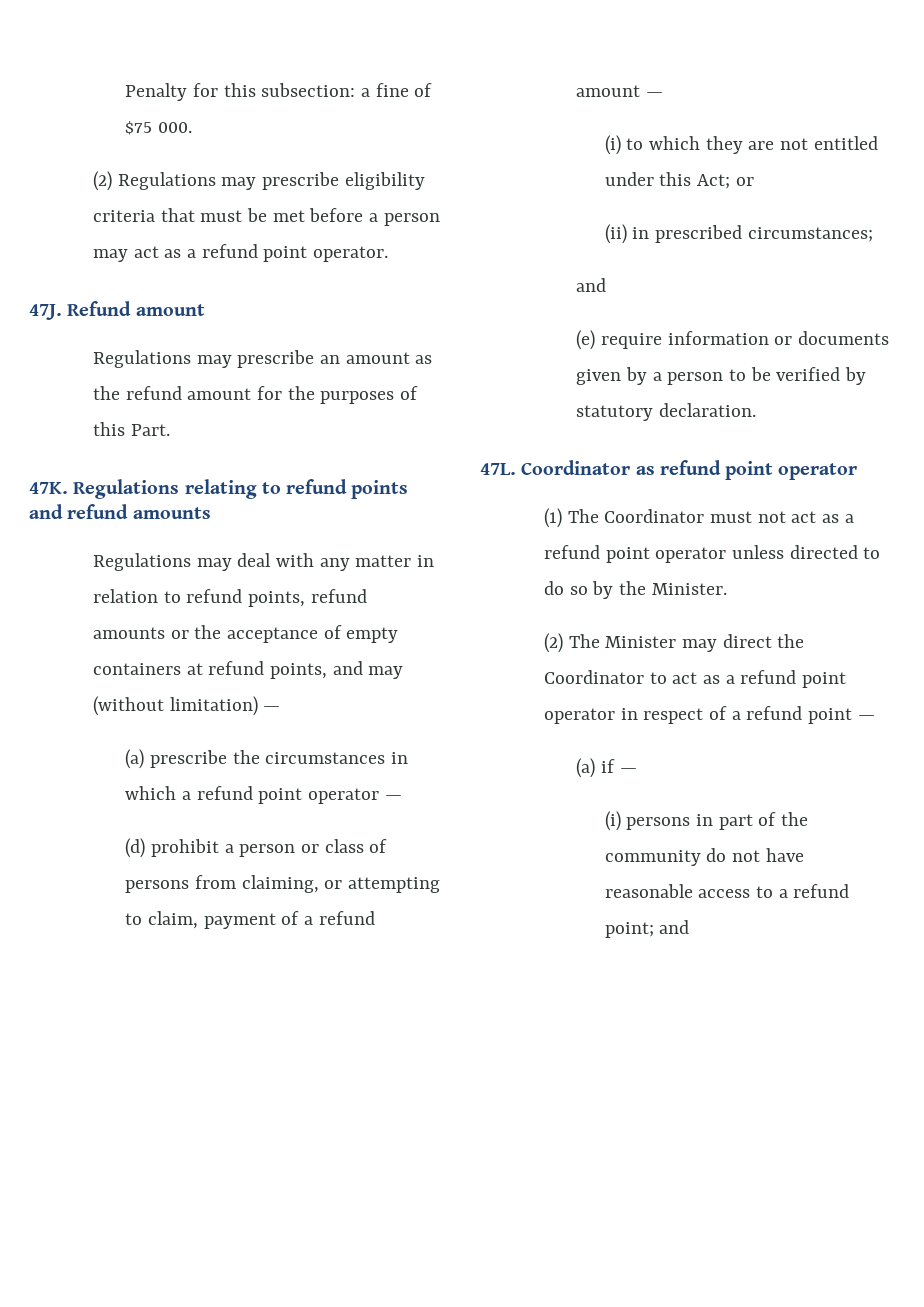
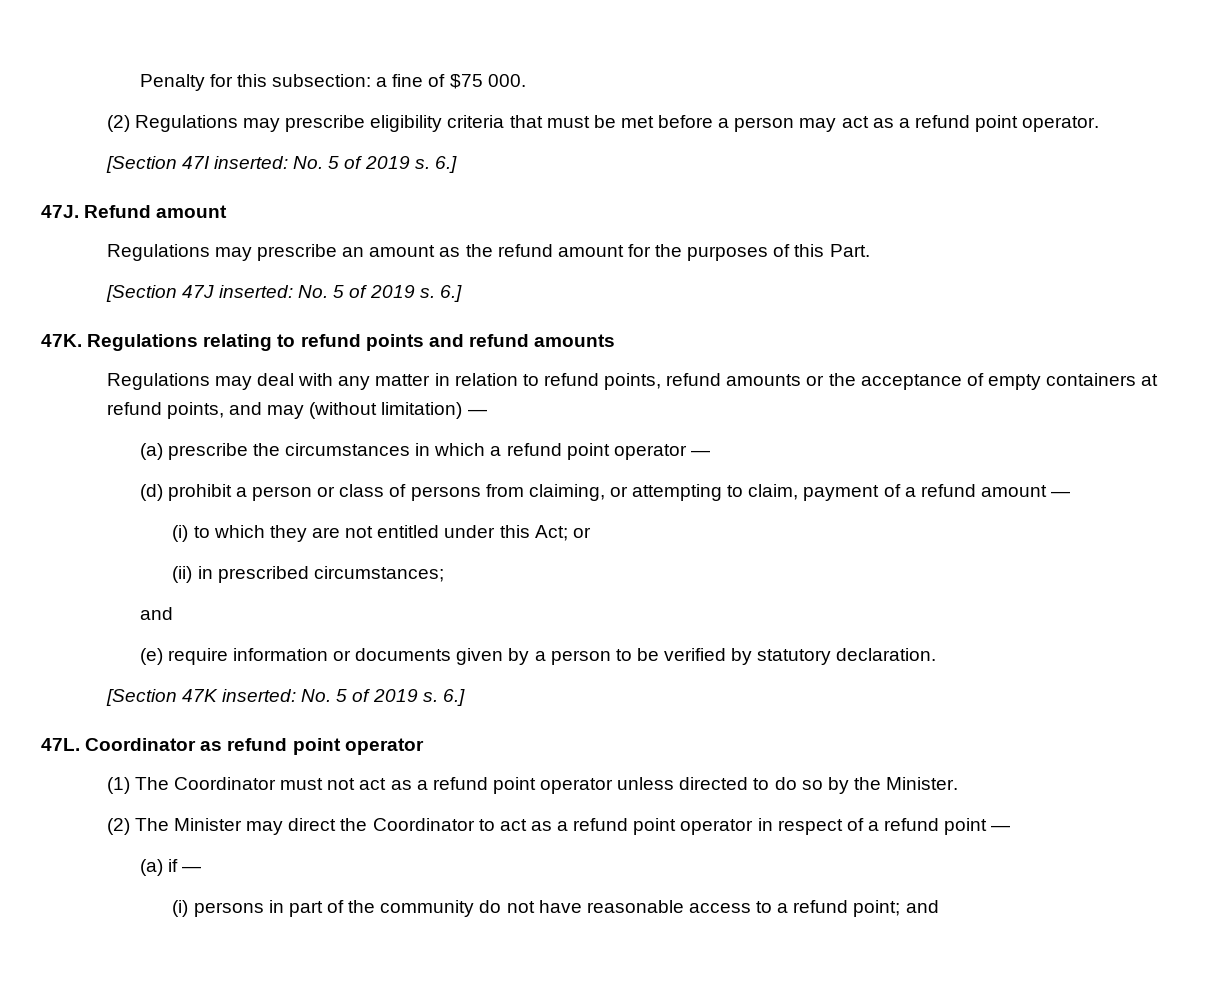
+ [Section 47I inserted: No. 5 of 2019 s. 6.]
+ [Section 47J inserted: No. 5 of 2019 s. 6.]
+ [Section 47K inserted: No. 5 of 2019 s. 6.]

